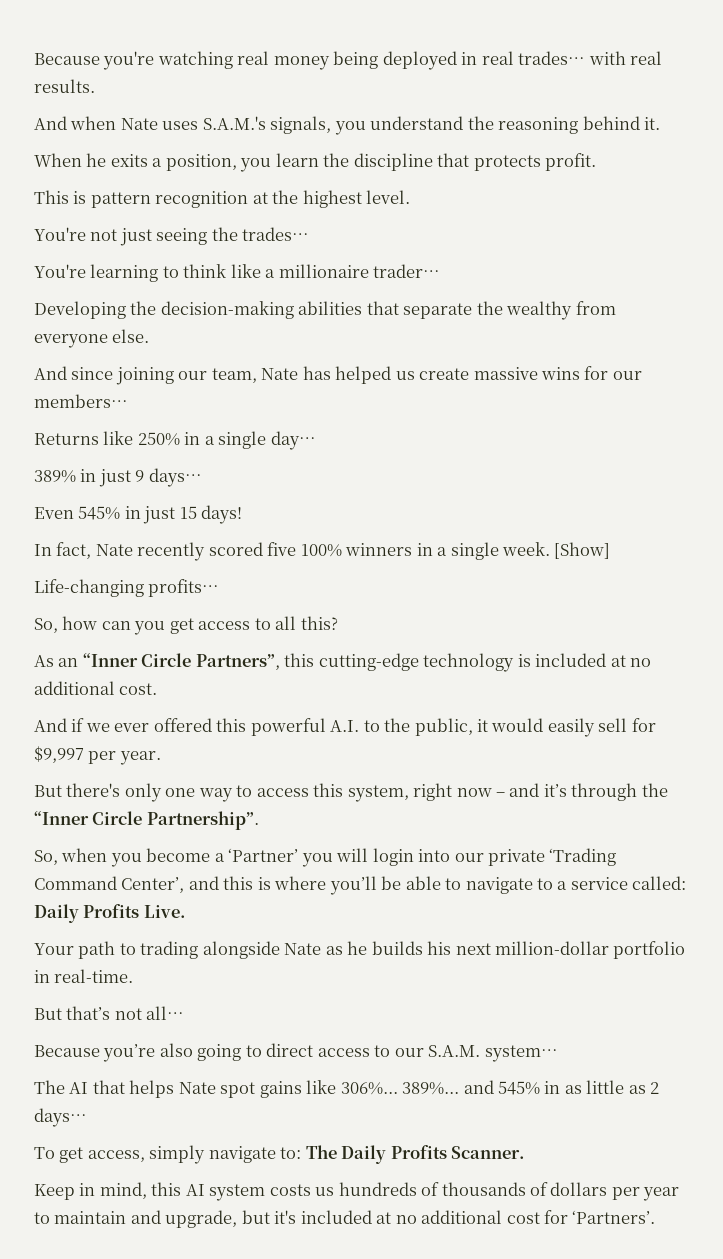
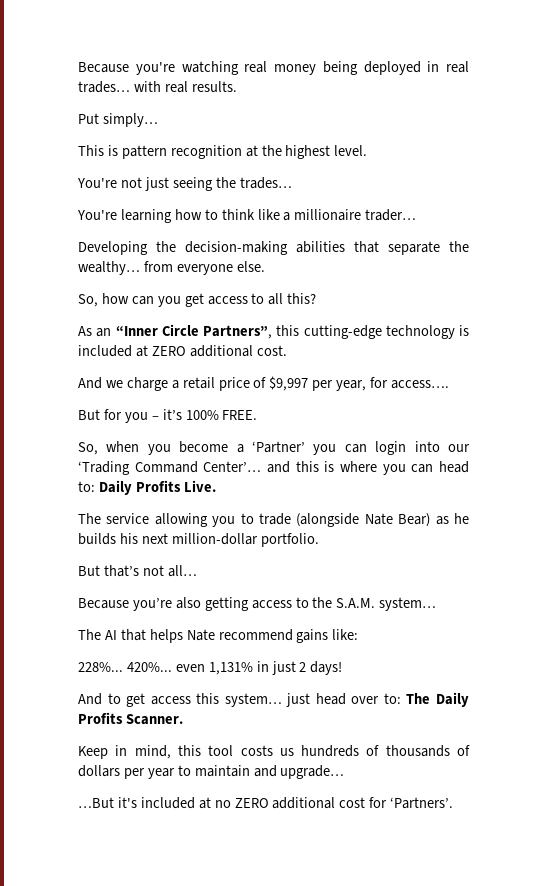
- And when Nate uses S.A.M.'s signals, you understand the reasoning behind it.
- When he exits a position, you learn the discipline that protects profit.
+ Put simply…
- You're learning to think like a millionaire trader…
+ You're learning how to think like a millionaire trader…
- Developing the decision-making abilities that separate the wealthy from everyone else.
+ Developing the decision-making abilities that separate the wealthy… from everyone else.
- And since joining our team, Nate has helped us create massive wins for our members…
- Returns like 250% in a single day…
- 389% in just 9 days…
- Even 545% in just 15 days!
- In fact, Nate recently scored five 100% winners in a single week. [Show]
- Life-changing profits…
- As an “Inner Circle Partners”, this cutting-edge technology is included at no additional cost.
+ As an “Inner Circle Partners”, this cutting-edge technology is included at ZERO additional cost.
- And if we ever offered this powerful A.I. to the public, it would easily sell for $9,997 per year.
- But there's only one way to access this system, right now – and it’s through the “Inner Circle Partnership”.
+ And we charge a retail price of $9,997 per year, for access….
+ But for you – it’s 100% FREE.
- So, when you become a ‘Partner’ you will login into our private ‘Trading Command Center’, and this is where you’ll be able to navigate to a service called: Daily Profits Live.
- Your path to trading alongside Nate as he builds his next million-dollar portfolio in real-time.
+ So, when you become a ‘Partner’ you can login into our ‘Trading Command Center’… and this is where you can head to: Daily Profits Live.
+ The service allowing you to trade (alongside Nate Bear) as he builds his next million-dollar portfolio.
- Because you’re also going to direct access to our S.A.M. system…
+ Because you’re also getting access to the S.A.M. system…
- The AI that helps Nate spot gains like 306%... 389%... and 545% in as little as 2 days…
- To get access, simply navigate to: The Daily Profits Scanner.
+ The AI that helps Nate recommend gains like:
+ 228%... 420%... even 1,131% in just 2 days!
+ And to get access this system… just head over to: The Daily Profits Scanner.
- Keep in mind, this AI system costs us hundreds of thousands of dollars per year to maintain and upgrade, but it's included at no additional cost for ‘Partners’.
+ Keep in mind, this tool costs us hundreds of thousands of dollars per year to maintain and upgrade…
+ …But it's included at no ZERO additional cost for ‘Partners’.

